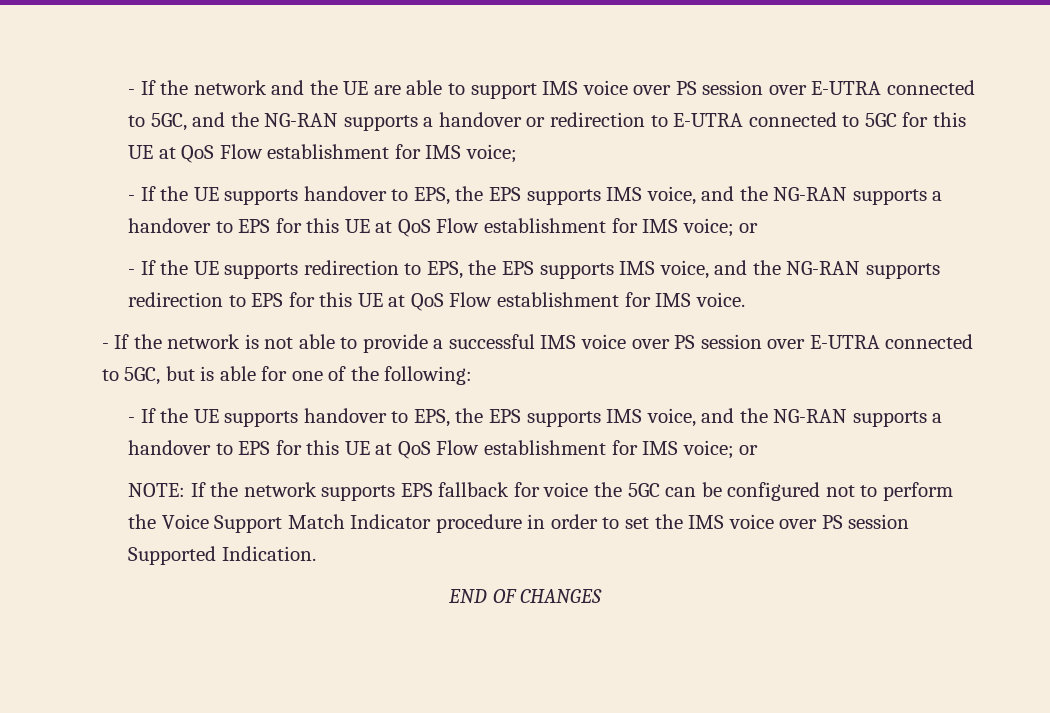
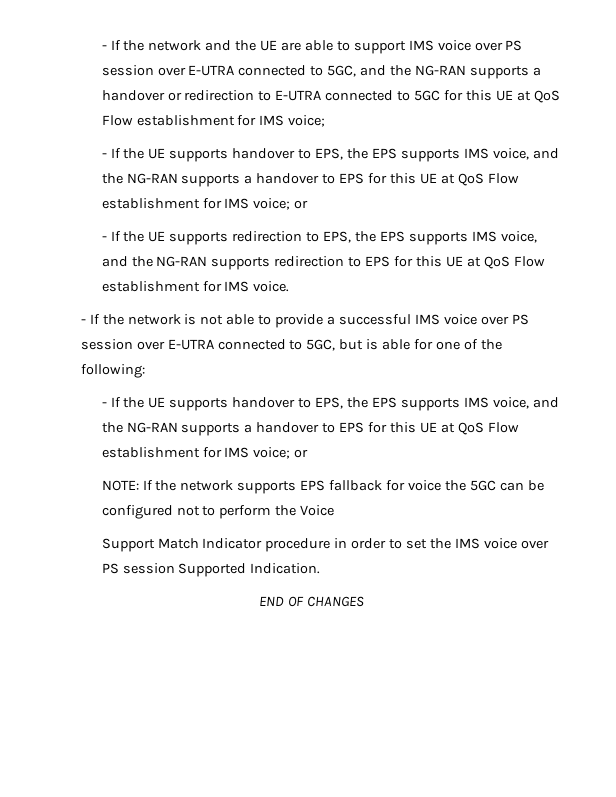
- NOTE: If the network supports EPS fallback for voice the 5GC can be configured not to perform the Voice Support Match Indicator procedure in order to set the IMS voice over PS session Supported Indication.
+ NOTE: If the network supports EPS fallback for voice the 5GC can be configured not to perform the Voice
+ Support Match Indicator procedure in order to set the IMS voice over PS session Supported Indication.

